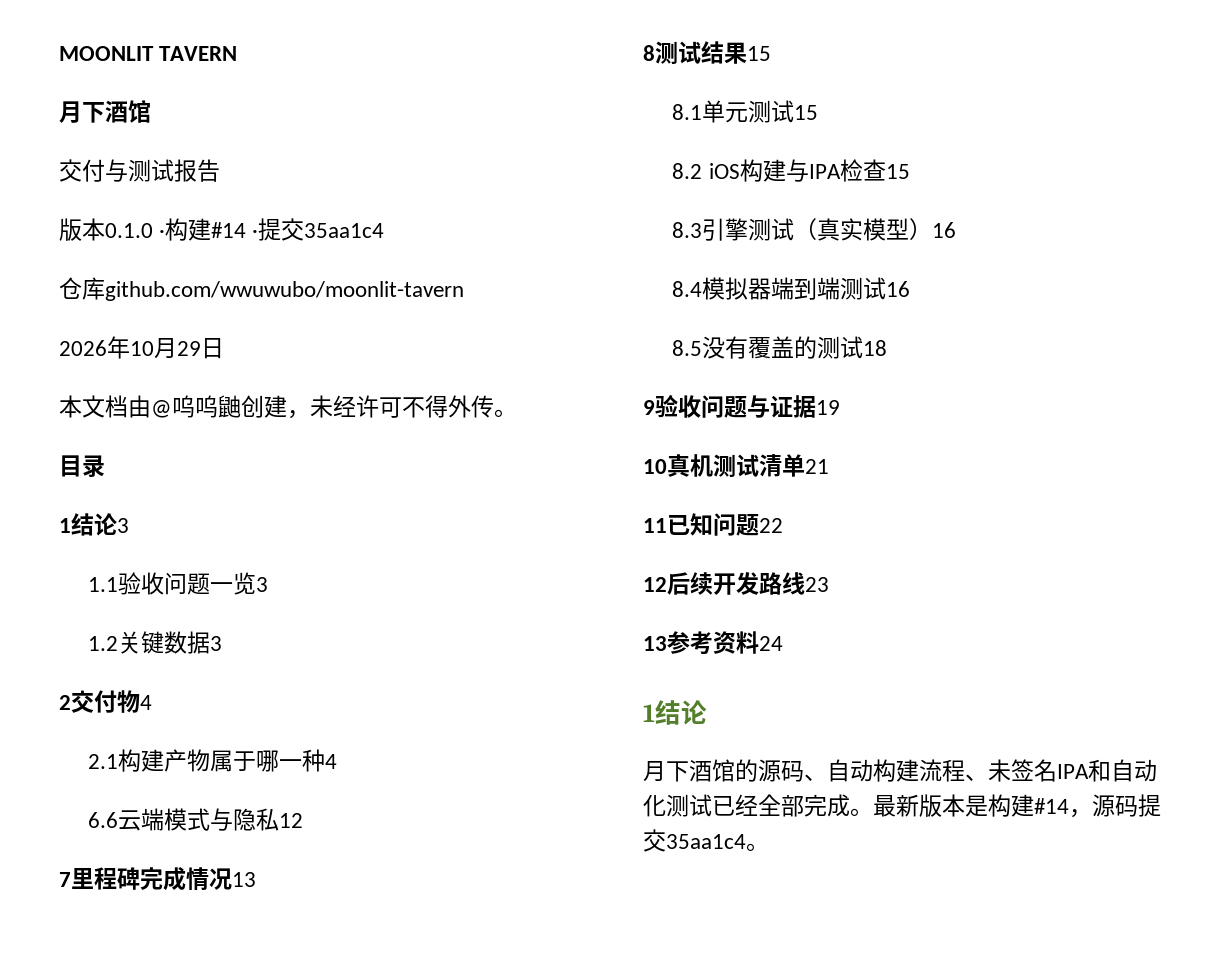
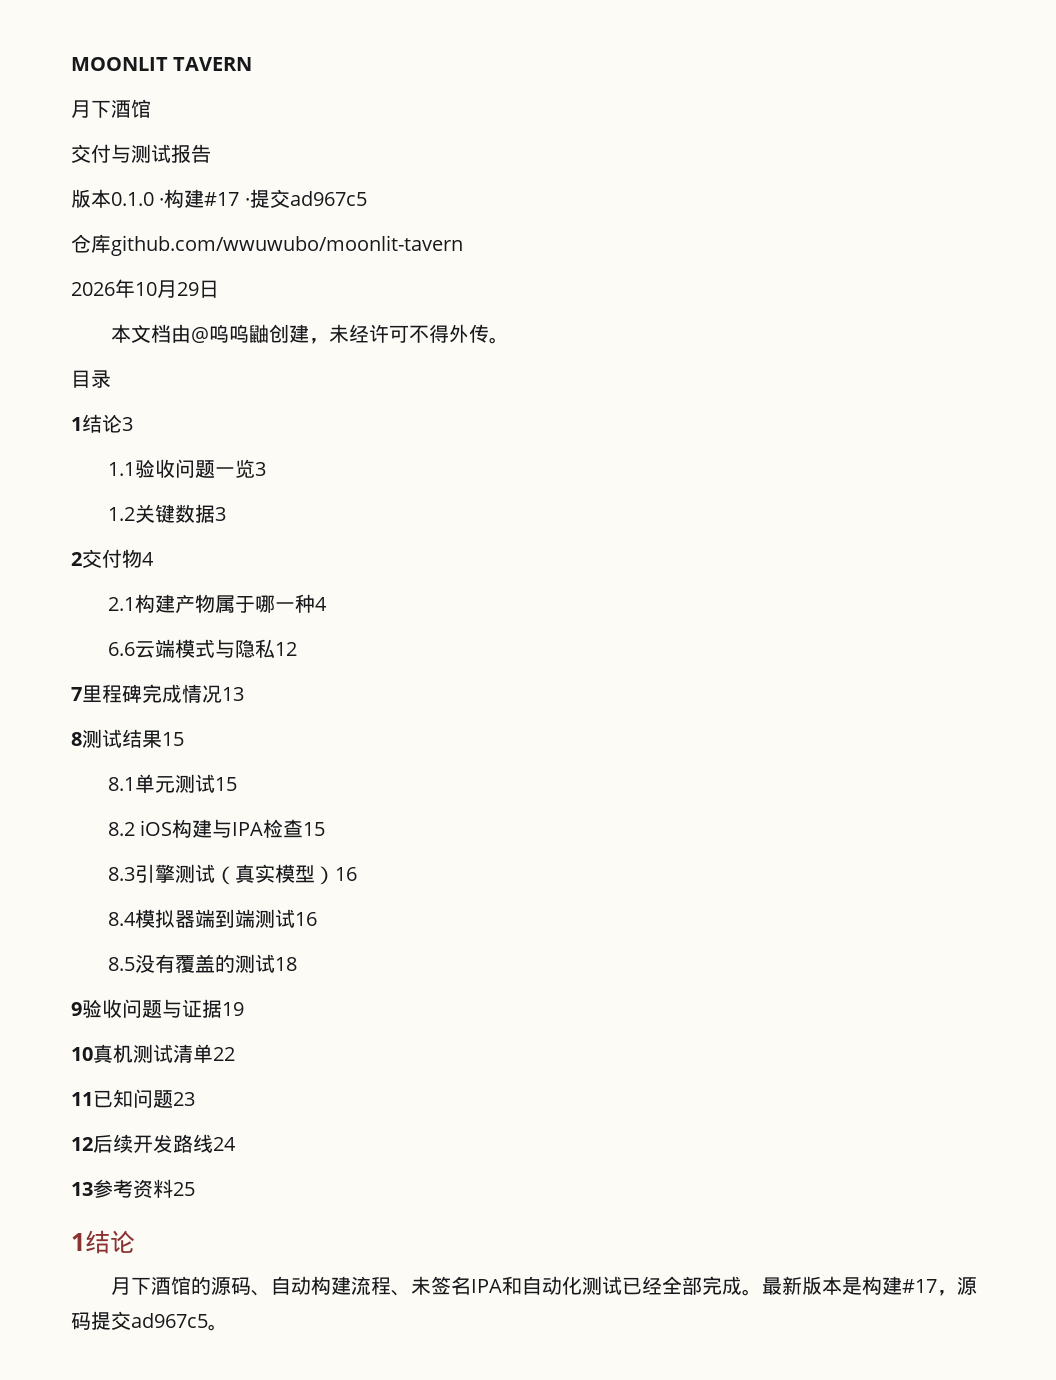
- 版本0.1.0 ·构建#14 ·提交35aa1c4
+ 版本0.1.0 ·构建#17 ·提交ad967c5
- 10真机测试清单21
+ 10真机测试清单22
- 11已知问题22
+ 11已知问题23
- 12后续开发路线23
+ 12后续开发路线24
- 13参考资料24
+ 13参考资料25
- 最新版本是构建#14，源码提交35aa1c4。
+ 最新版本是构建#17，源码提交ad967c5。

